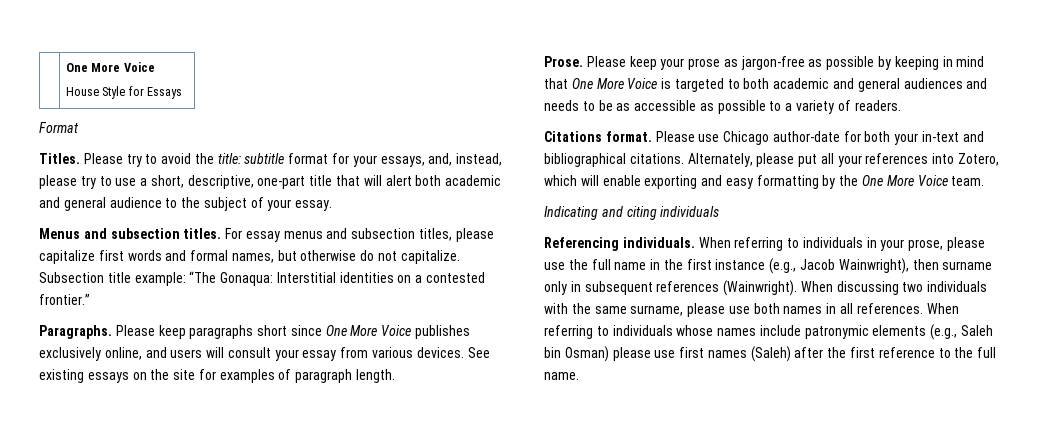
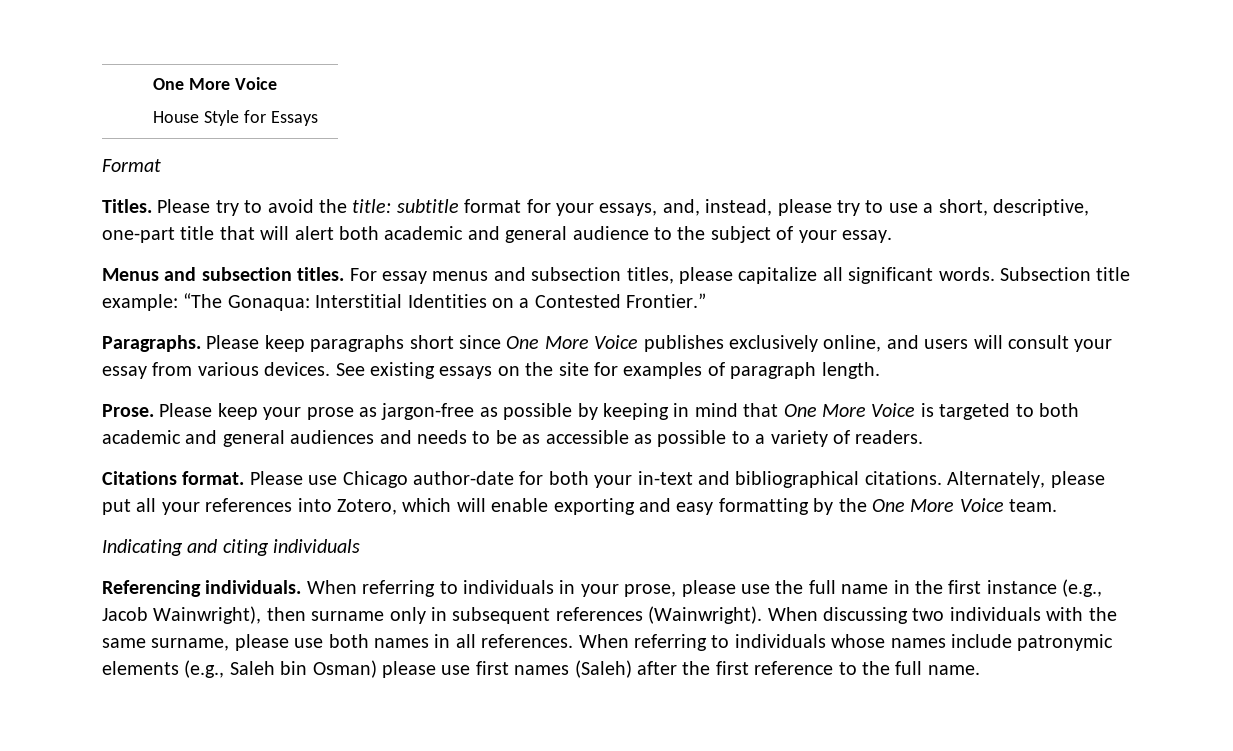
- For essay menus and subsection titles, please capitalize first words and formal names, but otherwise do not capitalize.
+ For essay menus and subsection titles, please capitalize all significant words.
- Subsection title example: “The Gonaqua: Interstitial identities on a contested frontier.”
+ Subsection title example: “The Gonaqua: Interstitial Identities on a Contested Frontier.”

